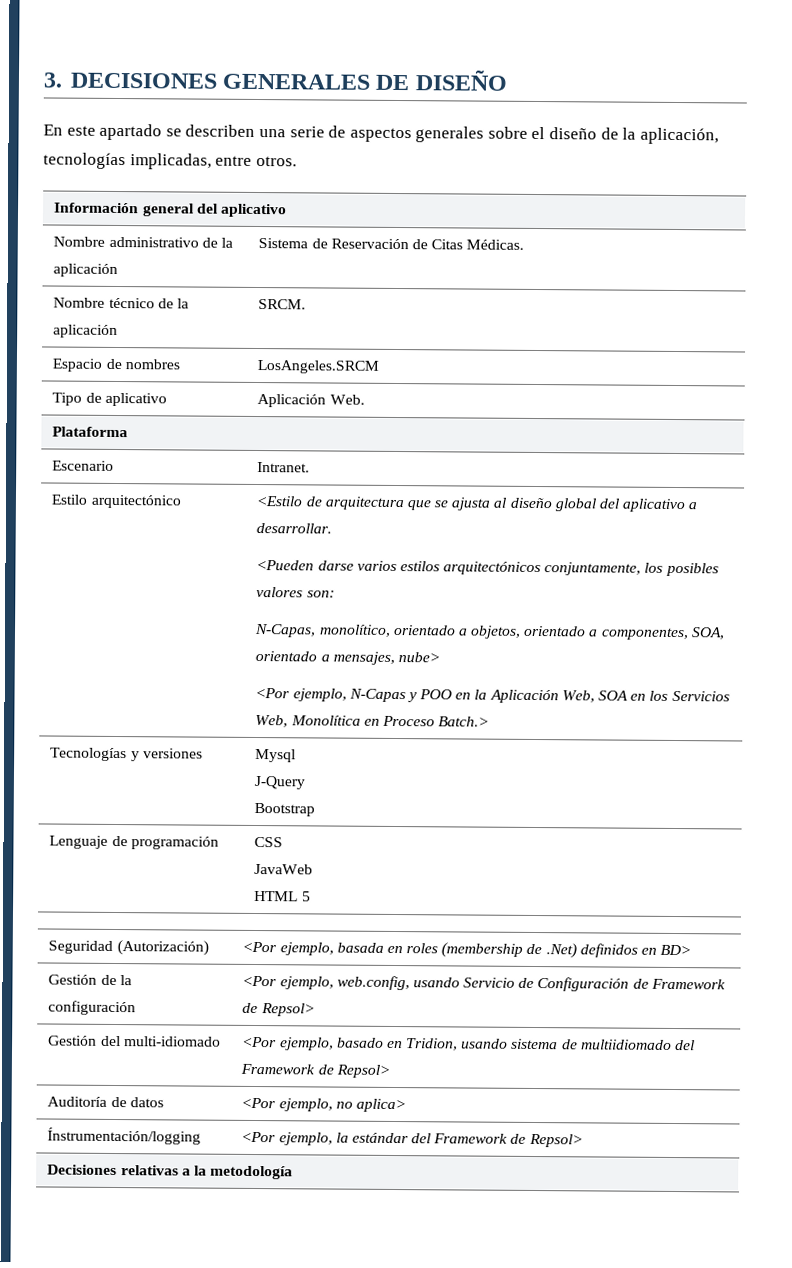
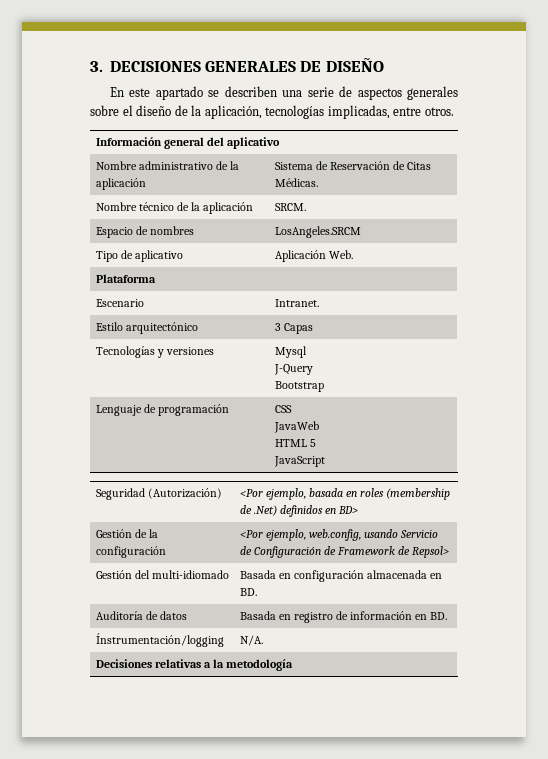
- <Estilo de arquitectura que se ajusta al diseño global del aplicativo a desarrollar.
- <Pueden darse varios estilos arquitectónicos conjuntamente, los posibles valores son:
- N-Capas, monolítico, orientado a objetos, orientado a componentes, SOA, orientado a mensajes, nube>
- <Por ejemplo, N-Capas y POO en la Aplicación Web, SOA en los Servicios Web, Monolítica en Proceso Batch.>
+ 3 Capas
  Lenguaje de programación | CSS
  JavaWeb
  HTML 5
+ JavaScript
- Gestión del multi-idiomado | <Por ejemplo, basado en Tridion, usando sistema de multiidiomado del Framework de Repsol>
- Auditoría de datos | <Por ejemplo, no aplica>
- Ínstrumentación/logging | <Por ejemplo, la estándar del Framework de Repsol>
+ Gestión del multi-idiomado | Basada en configuración almacenada en BD.
+ Auditoría de datos | Basada en registro de información en BD.
+ Ínstrumentación/logging | N/A.

